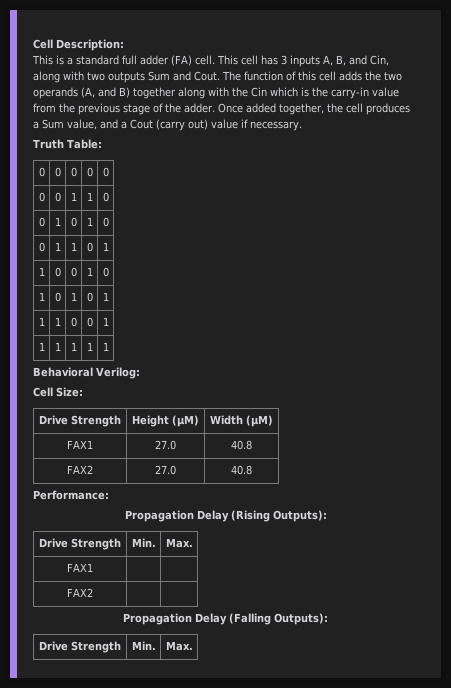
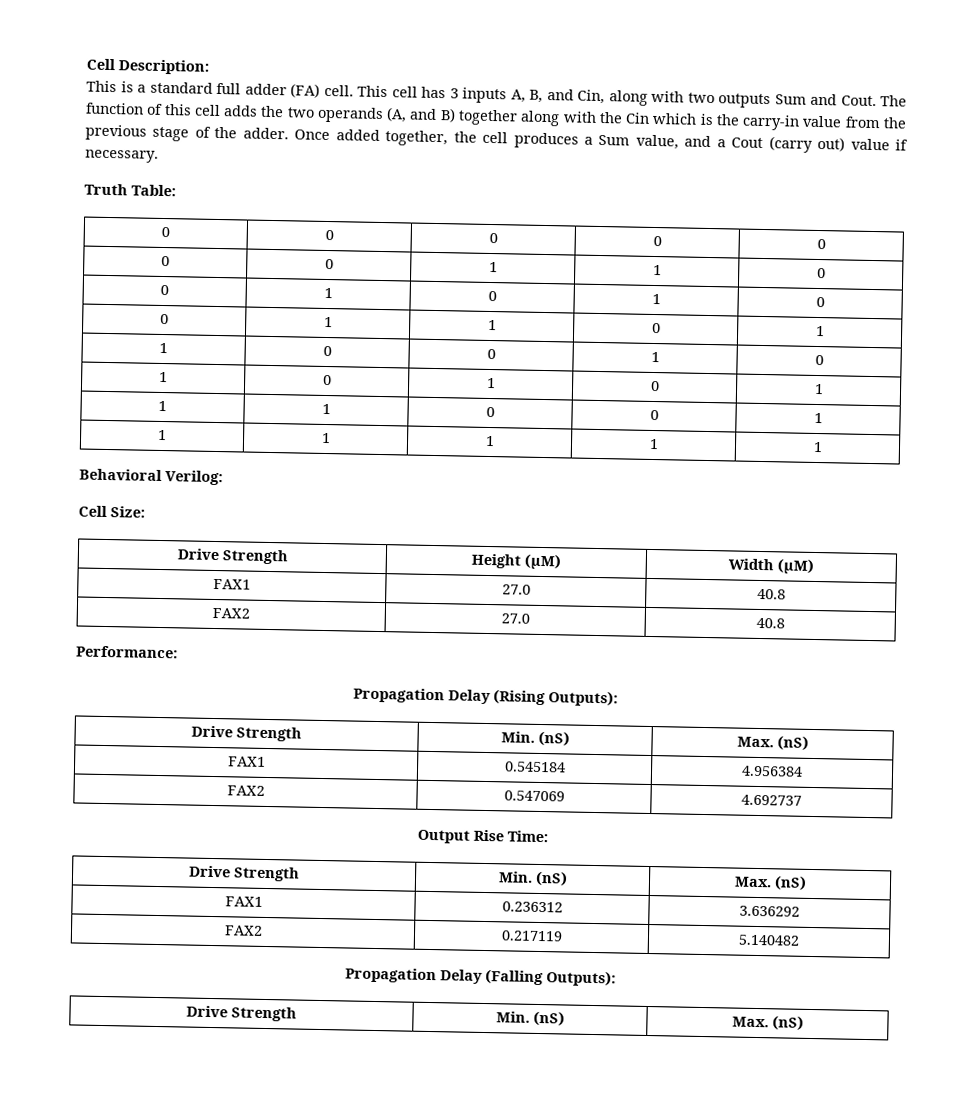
  Propagation Delay (Rising Outputs):
- Drive Strength | Min. | Max.
- FAX1 | |
- FAX2 | |
+ Drive Strength | Min. (nS) | Max. (nS)
+ FAX1 | 0.545184 | 4.956384
+ FAX2 | 0.547069 | 4.692737
+ Output Rise Time:
+ Drive Strength | Min. (nS) | Max. (nS)
+ FAX1 | 0.236312 | 3.636292
+ FAX2 | 0.217119 | 5.140482
  Propagation Delay (Falling Outputs):
- Drive Strength | Min. | Max.
+ Drive Strength | Min. (nS) | Max. (nS)

